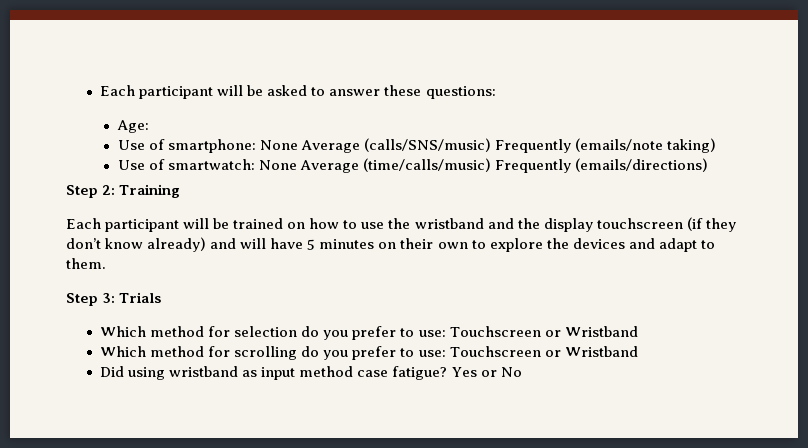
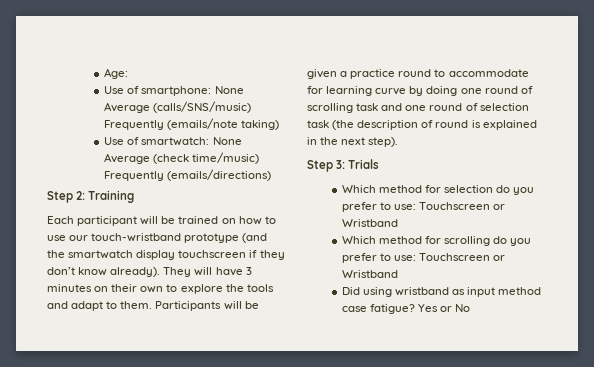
- Each participant will be asked to answer these questions:
- Use of smartwatch: None Average (time/calls/music) Frequently (emails/directions)
+ Use of smartwatch: None Average (check time/music) Frequently (emails/directions)
- Each participant will be trained on how to use the wristband and the display touchscreen (if they don’t know already) and will have 5 minutes on their own to explore the devices and adapt to them.
+ Each participant will be trained on how to use our touch-wristband prototype (and the smartwatch display touchscreen if they don’t know already). They will have 3 minutes on their own to explore the tools and adapt to them. Participants will be given a practice round to accommodate for learning curve by doing one round of scrolling task and one round of selection task (the description of round is explained in the next step).

